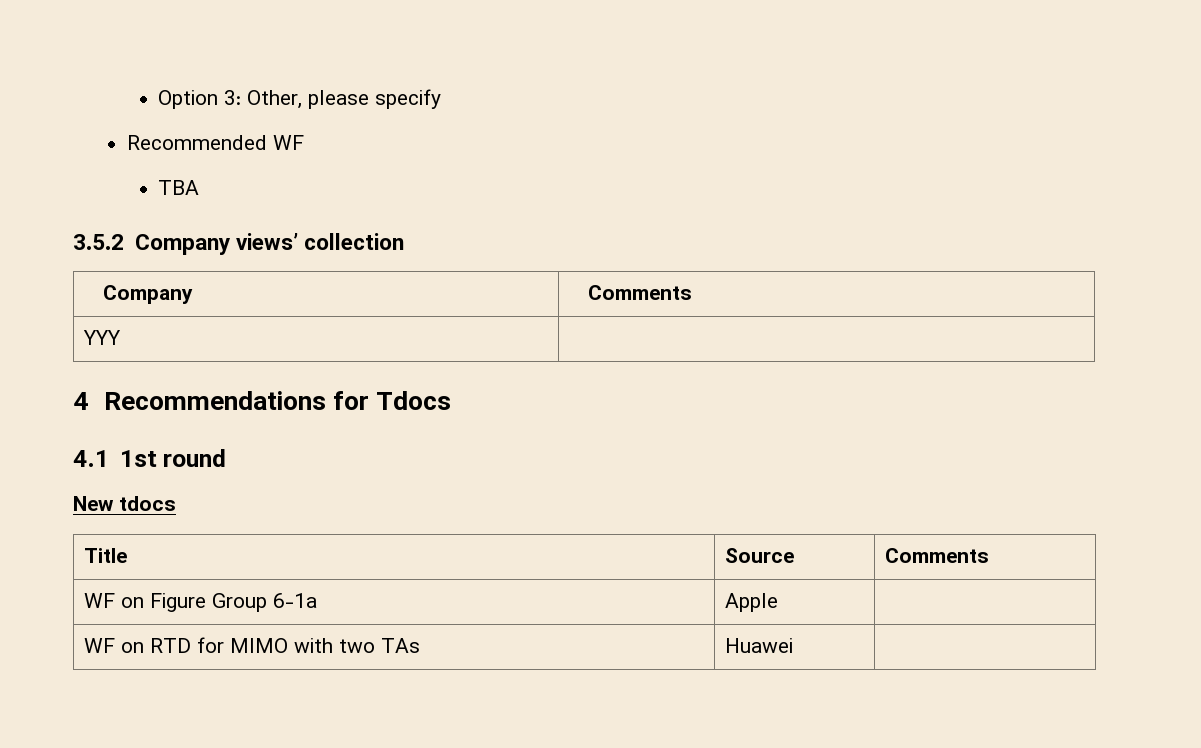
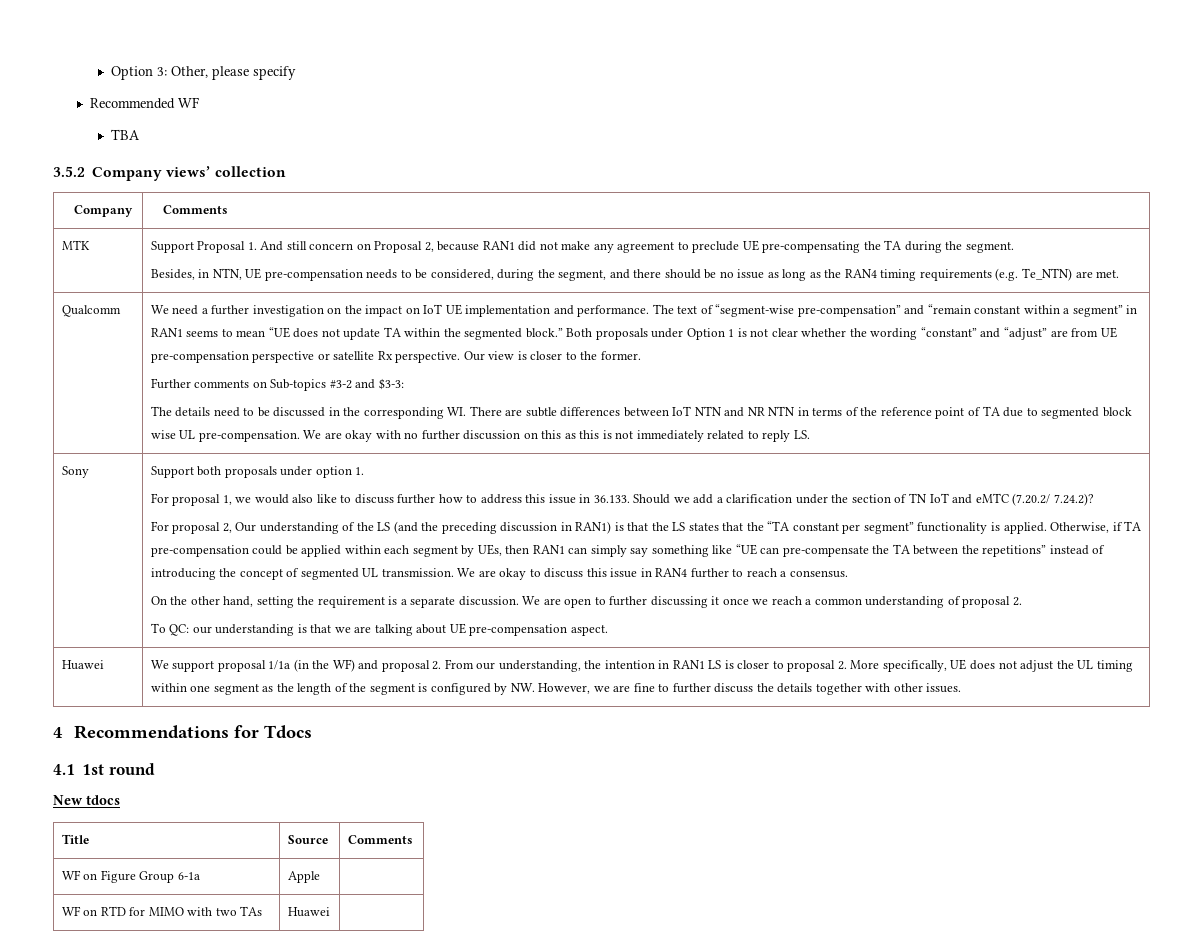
- YYY
+ MTK | Support Proposal 1. And still concern on Proposal 2, because RAN1 did not make any agreement to preclude UE pre-compensating the TA during the segment.
+ Besides, in NTN, UE pre-compensation needs to be considered, during the segment, and there should be no issue as long as the RAN4 timing requirements (e.g. Te_NTN) are met.
+ Qualcomm | We need a further investigation on the impact on IoT UE implementation and performance. The text of “segment-wise pre-compensation” and “remain constant within a segment” in RAN1 seems to mean “UE does not update TA within the segmented block.” Both proposals under Option 1 is not clear whether the wording “constant” and “adjust” are from UE pre-compensation perspective or satellite Rx perspective. Our view is closer to the former.
+ Further comments on Sub-topics #3-2 and $3-3:
+ The details need to be discussed in the corresponding WI. There are subtle differences between IoT NTN and NR NTN in terms of the reference point of TA due to segmented block wise UL pre-compensation. We are okay with no further discussion on this as this is not immediately related to reply LS.
+ Sony | Support both proposals under option 1.
+ For proposal 1, we would also like to discuss further how to address this issue in 36.133. Should we add a clarification under the section of TN IoT and eMTC (7.20.2/ 7.24.2)?
+ For proposal 2, Our understanding of the LS (and the preceding discussion in RAN1) is that the LS states that the “TA constant per segment” functionality is applied. Otherwise, if TA pre-compensation could be applied within each segment by UEs, then RAN1 can simply say something like “UE can pre-compensate the TA between the repetitions” instead of introducing the concept of segmented UL transmission. We are okay to discuss this issue in RAN4 further to reach a consensus.
+ On the other hand, setting the requirement is a separate discussion. We are open to further discussing it once we reach a common understanding of proposal 2.
+ To QC: our understanding is that we are talking about UE pre-compensation aspect.
+ Huawei | We support proposal 1/1a (in the WF) and proposal 2. From our understanding, the intention in RAN1 LS is closer to proposal 2. More specifically, UE does not adjust the UL timing within one segment as the length of the segment is configured by NW. However, we are fine to further discuss the details together with other issues.

